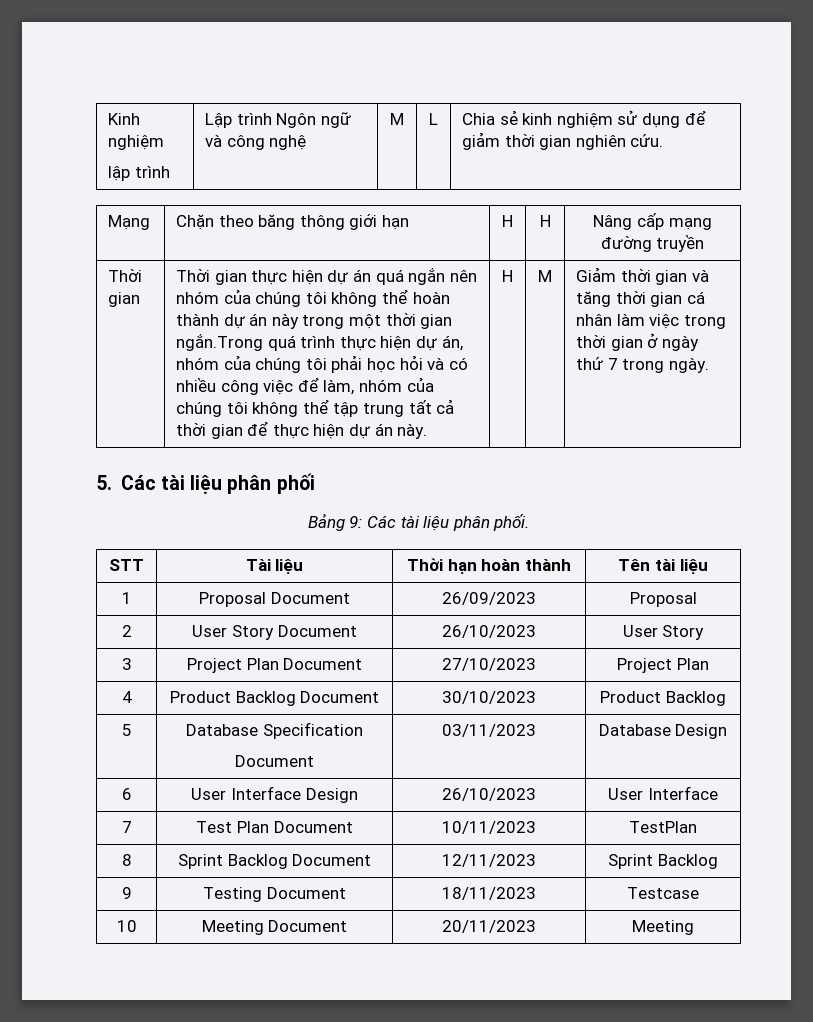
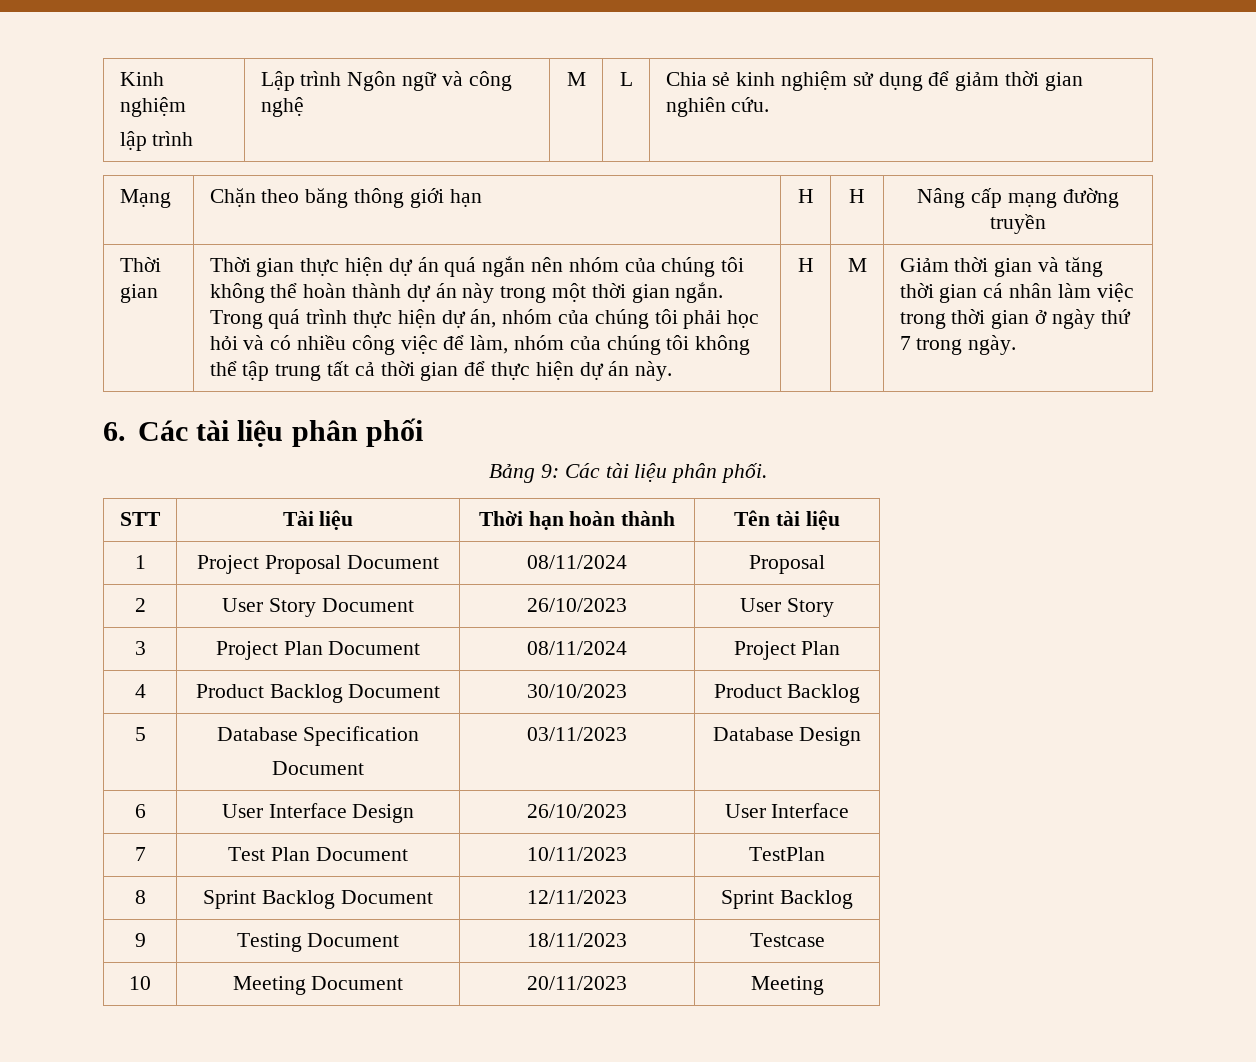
- Thời gian thực hiện dự án quá ngắn nên nhóm của chúng tôi không thể hoàn thành dự án này trong một thời gian ngắn.Trong quá trình thực hiện dự án, nhóm của chúng tôi phải học hỏi và có nhiều công việc để làm, nhóm của chúng tôi không thể tập trung tất cả thời gian để thực hiện dự án này.
+ Thời gian thực hiện dự án quá ngắn nên nhóm của chúng tôi không thể hoàn thành dự án này trong một thời gian ngắn. Trong quá trình thực hiện dự án, nhóm của chúng tôi phải học hỏi và có nhiều công việc để làm, nhóm của chúng tôi không thể tập trung tất cả thời gian để thực hiện dự án này.
- 5. Các tài liệu phân phối
+ 6. Các tài liệu phân phối
- 1 | Proposal Document | 26/09/2023 | Proposal
+ 1 | Project Proposal Document | 08/11/2024 | Proposal
- 3 | Project Plan Document | 27/10/2023 | Project Plan
+ 3 | Project Plan Document | 08/11/2024 | Project Plan

